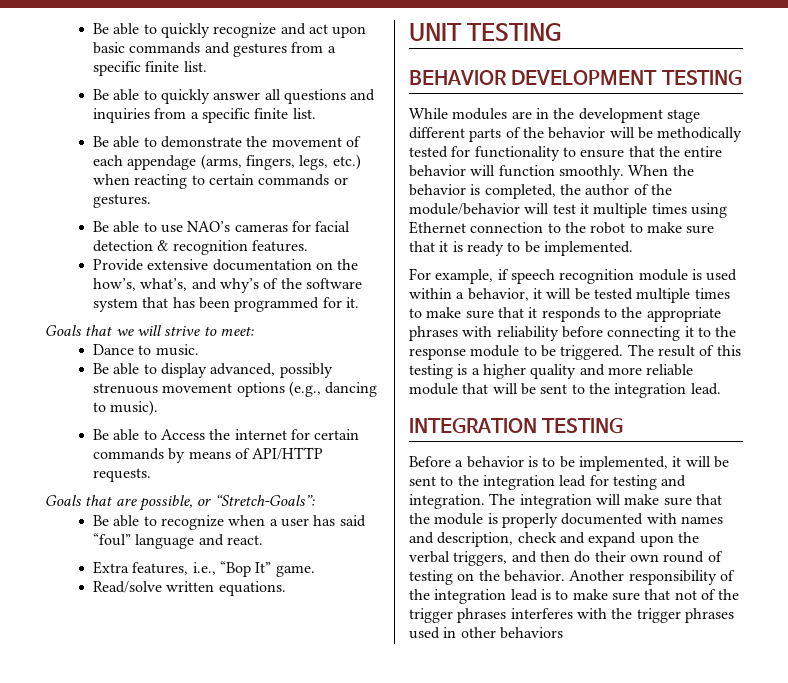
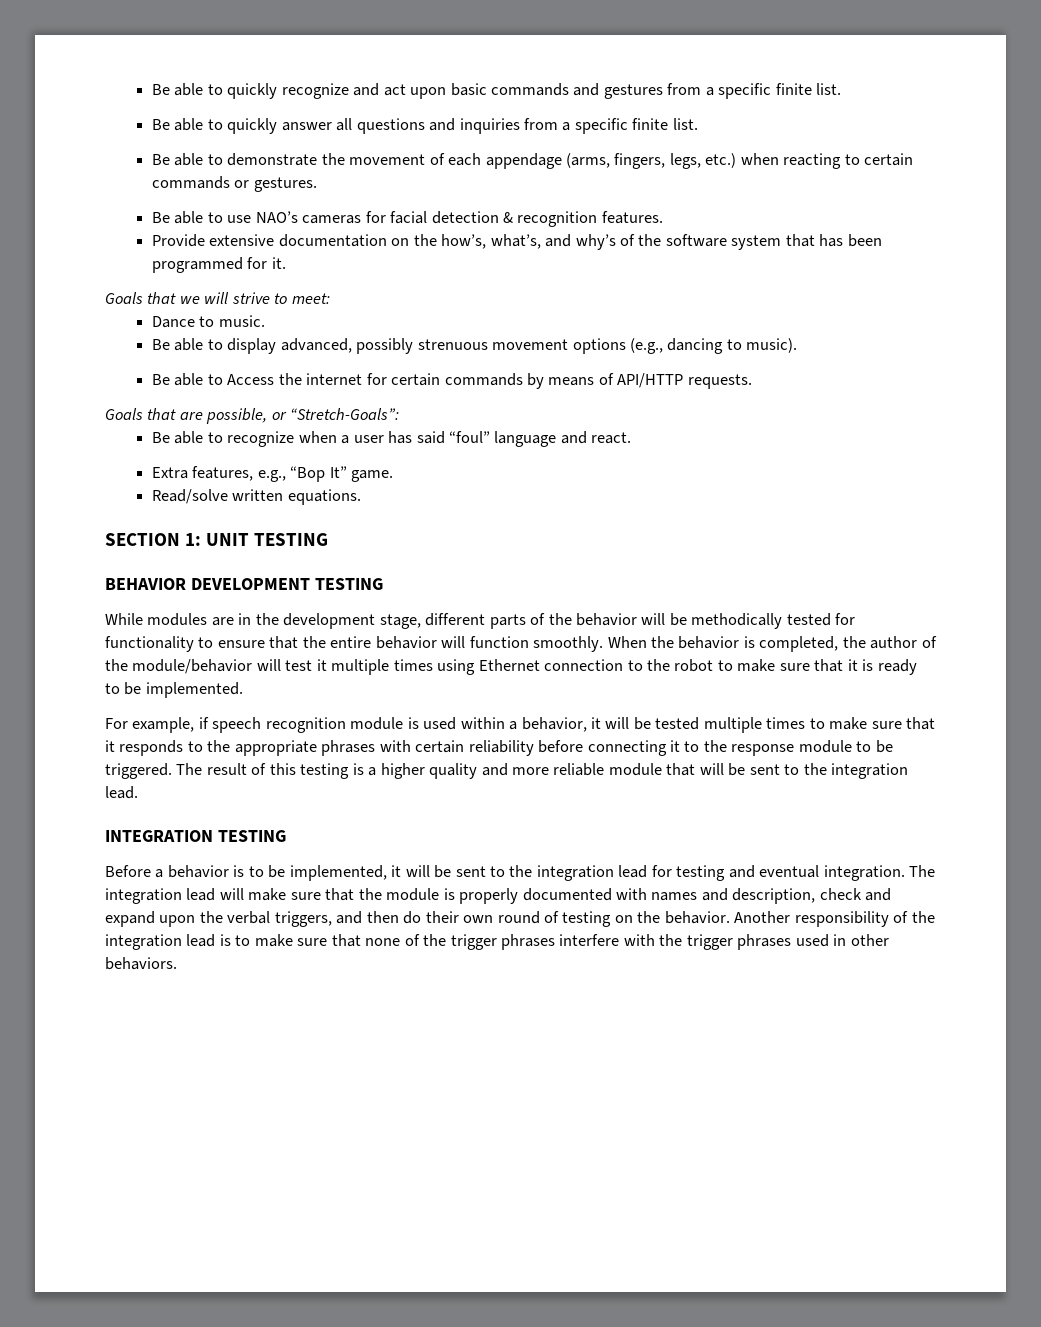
- Extra features, i.e., “Bop It” game.
+ Extra features, e.g., “Bop It” game.
- UNIT TESTING
+ SECTION 1: UNIT TESTING
- While modules are in the development stage different parts of the behavior will be methodically tested for functionality to ensure that the entire behavior will function smoothly.
+ While modules are in the development stage, different parts of the behavior will be methodically tested for functionality to ensure that the entire behavior will function smoothly.
- For example, if speech recognition module is used within a behavior, it will be tested multiple times to make sure that it responds to the appropriate phrases with reliability before connecting it to the response module to be triggered.
+ For example, if speech recognition module is used within a behavior, it will be tested multiple times to make sure that it responds to the appropriate phrases with certain reliability before connecting it to the response module to be triggered.
- Before a behavior is to be implemented, it will be sent to the integration lead for testing and integration.
+ Before a behavior is to be implemented, it will be sent to the integration lead for testing and eventual integration.
- The integration will make sure that the module is properly documented with names and description, check and expand upon the verbal triggers, and then do their own round of testing on the behavior.
+ The integration lead will make sure that the module is properly documented with names and description, check and expand upon the verbal triggers, and then do their own round of testing on the behavior.
- Another responsibility of the integration lead is to make sure that not of the trigger phrases interferes with the trigger phrases used in other behaviors
+ Another responsibility of the integration lead is to make sure that none of the trigger phrases interfere with the trigger phrases used in other behaviors.

